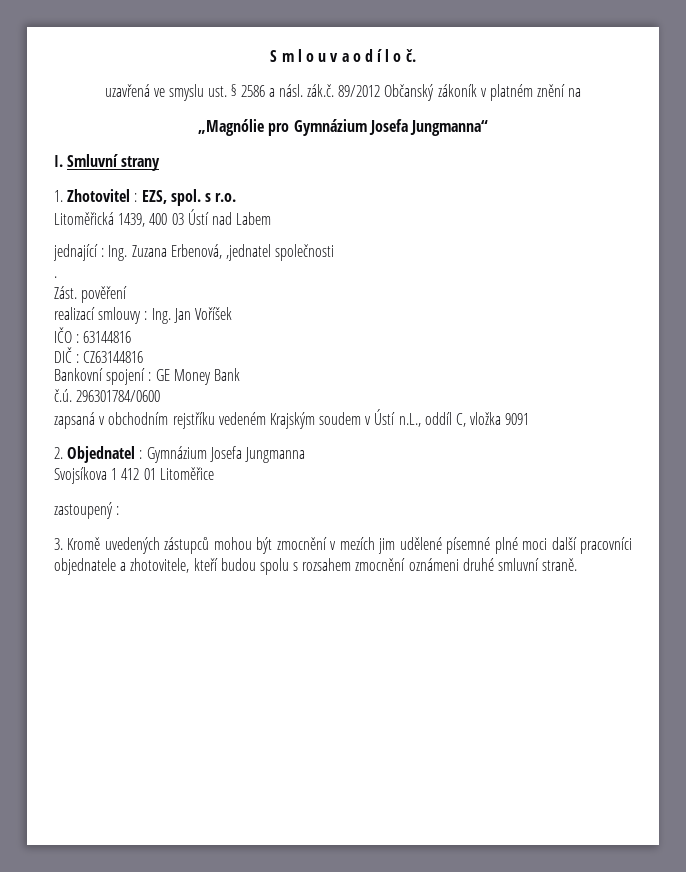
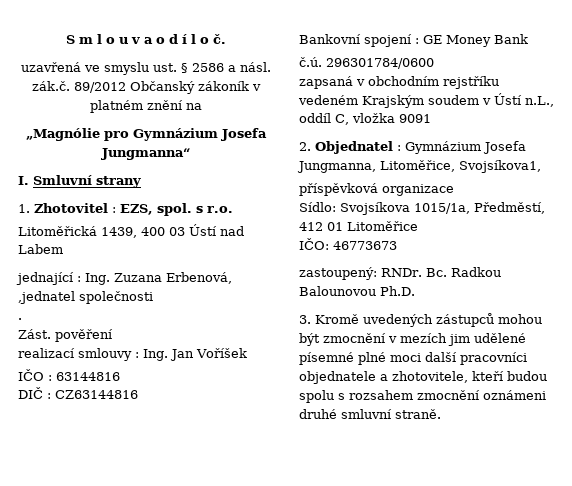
- 2. Objednatel : Gymnázium Josefa Jungmanna
- Svojsíkova 1 412 01 Litoměřice
- zastoupený :
+ 2. Objednatel : Gymnázium Josefa Jungmanna, Litoměřice, Svojsíkova1,
+ příspěvková organizace
+ Sídlo: Svojsíkova 1015/1a, Předměstí, 412 01 Litoměřice
+ IČO: 46773673
+ zastoupený: RNDr. Bc. Radkou Balounovou Ph.D.

